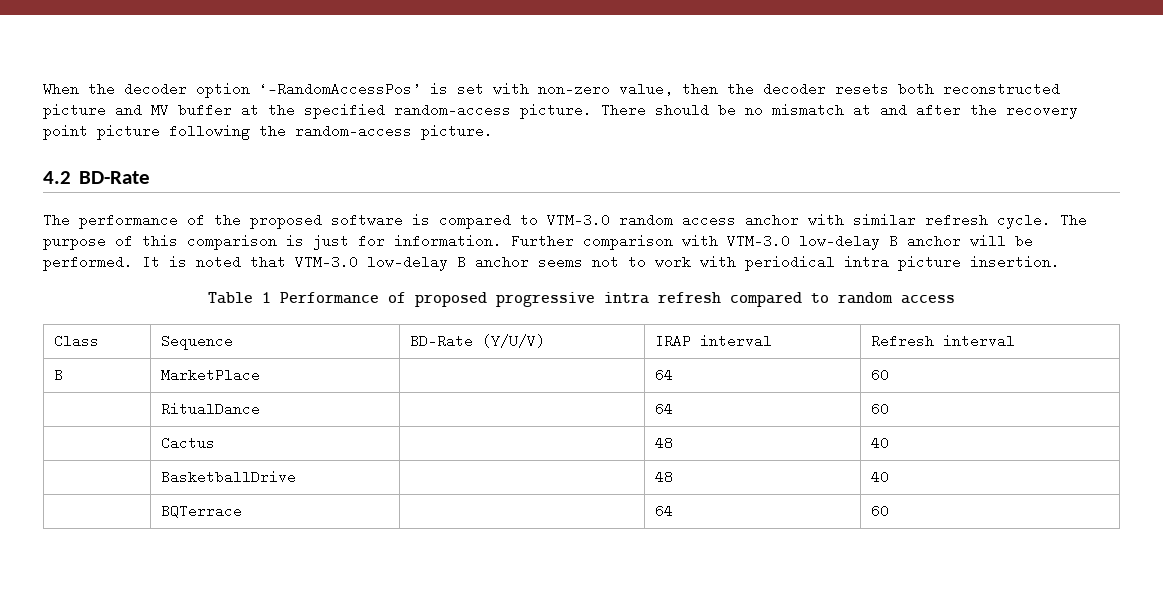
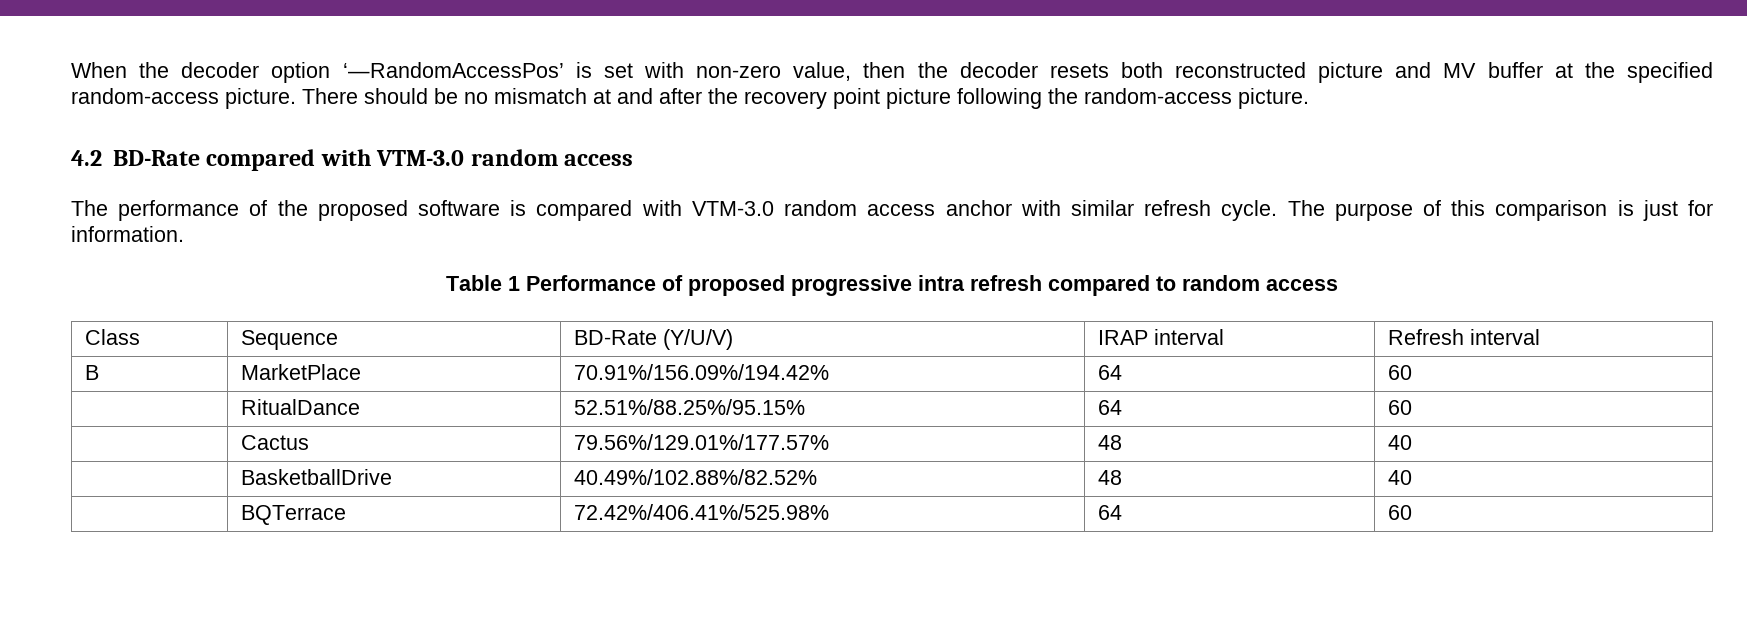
- 4.2 BD-Rate
+ 4.2 BD-Rate compared with VTM-3.0 random access
- The performance of the proposed software is compared to VTM-3.0 random access anchor with similar refresh cycle.
+ The performance of the proposed software is compared with VTM-3.0 random access anchor with similar refresh cycle.
- Further comparison with VTM-3.0 low-delay B anchor will be performed. It is noted that VTM-3.0 low-delay B anchor seems not to work with periodical intra picture insertion.
- B | MarketPlace | | 64 | 60
+ B | MarketPlace | 70.91%/156.09%/194.42% | 64 | 60
- | RitualDance | | 64 | 60
+ | RitualDance | 52.51%/88.25%/95.15% | 64 | 60
- | Cactus | | 48 | 40
+ | Cactus | 79.56%/129.01%/177.57% | 48 | 40
- | BasketballDrive | | 48 | 40
+ | BasketballDrive | 40.49%/102.88%/82.52% | 48 | 40
- | BQTerrace | | 64 | 60
+ | BQTerrace | 72.42%/406.41%/525.98% | 64 | 60

